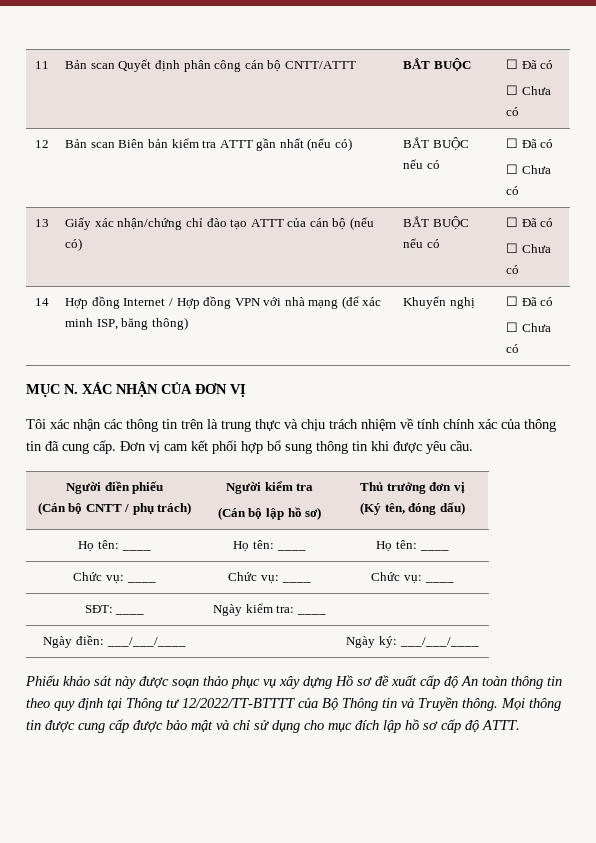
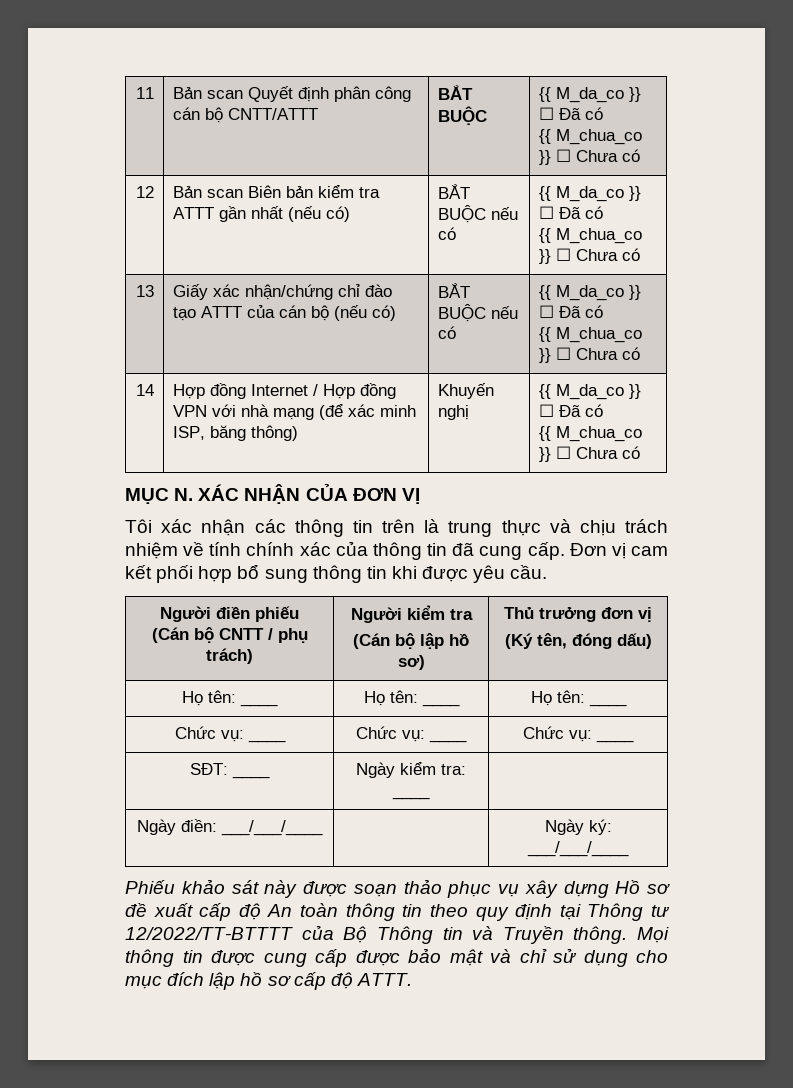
- 11 | Bản scan Quyết định phân công cán bộ CNTT/ATTT | BẮT BUỘC | ☐ Đã có
- ☐ Chưa có
+ 11 | Bản scan Quyết định phân công cán bộ CNTT/ATTT | BẮT BUỘC | {{ M_da_co }} ☐ Đã có
+ {{ M_chua_co }} ☐ Chưa có
- 12 | Bản scan Biên bản kiểm tra ATTT gần nhất (nếu có) | BẮT BUỘC nếu có | ☐ Đã có
- ☐ Chưa có
+ 12 | Bản scan Biên bản kiểm tra ATTT gần nhất (nếu có) | BẮT BUỘC nếu có | {{ M_da_co }} ☐ Đã có
+ {{ M_chua_co }} ☐ Chưa có
- 13 | Giấy xác nhận/chứng chỉ đào tạo ATTT của cán bộ (nếu có) | BẮT BUỘC nếu có | ☐ Đã có
- ☐ Chưa có
+ 13 | Giấy xác nhận/chứng chỉ đào tạo ATTT của cán bộ (nếu có) | BẮT BUỘC nếu có | {{ M_da_co }} ☐ Đã có
+ {{ M_chua_co }} ☐ Chưa có
- 14 | Hợp đồng Internet / Hợp đồng VPN với nhà mạng (để xác minh ISP, băng thông) | Khuyến nghị | ☐ Đã có
- ☐ Chưa có
+ 14 | Hợp đồng Internet / Hợp đồng VPN với nhà mạng (để xác minh ISP, băng thông) | Khuyến nghị | {{ M_da_co }} ☐ Đã có
+ {{ M_chua_co }} ☐ Chưa có

